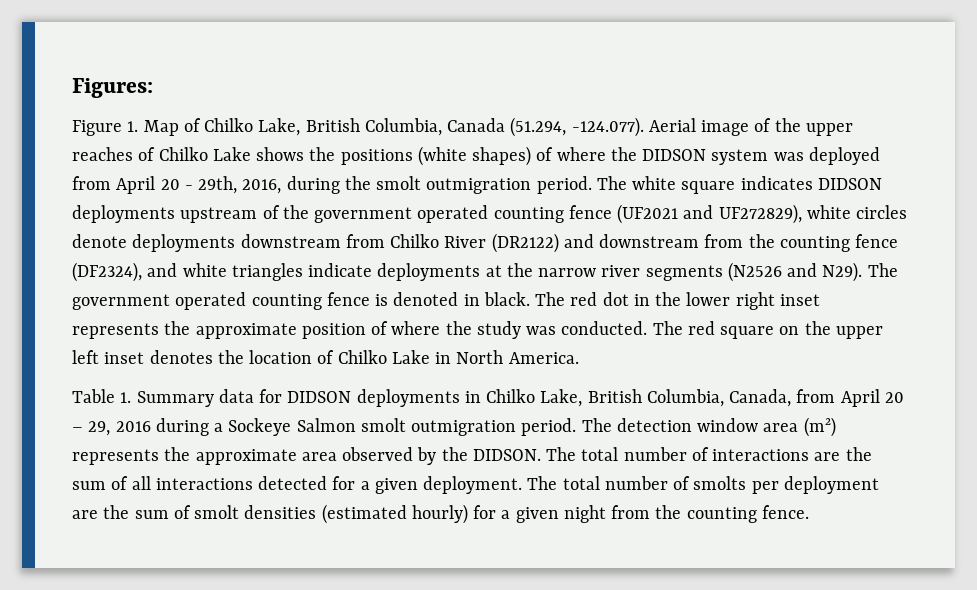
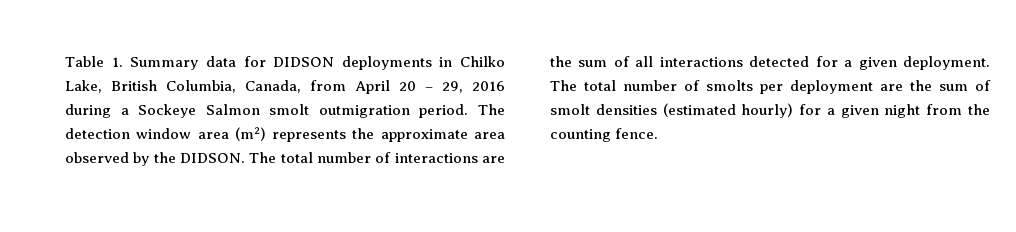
- Figures:
- Figure 1. Map of Chilko Lake, British Columbia, Canada (51.294, -124.077). Aerial image of the upper reaches of Chilko Lake shows the positions (white shapes) of where the DIDSON system was deployed from April 20 - 29th, 2016, during the smolt outmigration period. The white square indicates DIDSON deployments upstream of the government operated counting fence (UF2021 and UF272829), white circles denote deployments downstream from Chilko River (DR2122) and downstream from the counting fence (DF2324), and white triangles indicate deployments at the narrow river segments (N2526 and N29). The government operated counting fence is denoted in black. The red dot in the lower right inset represents the approximate position of where the study was conducted. The red square on the upper left inset denotes the location of Chilko Lake in North America.

